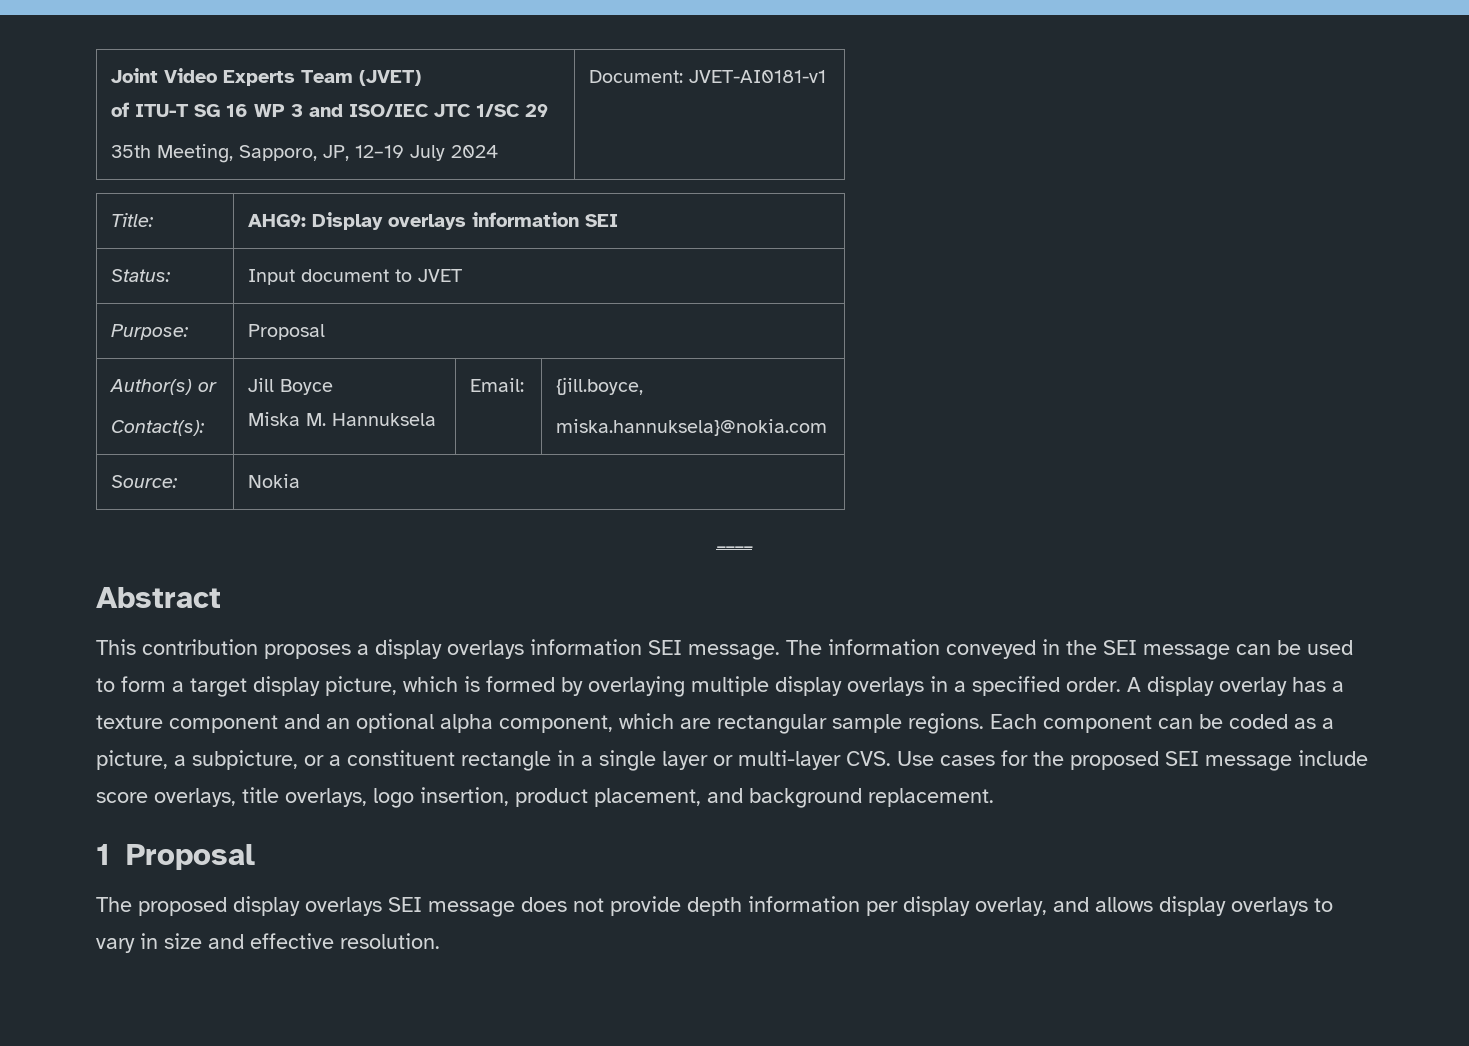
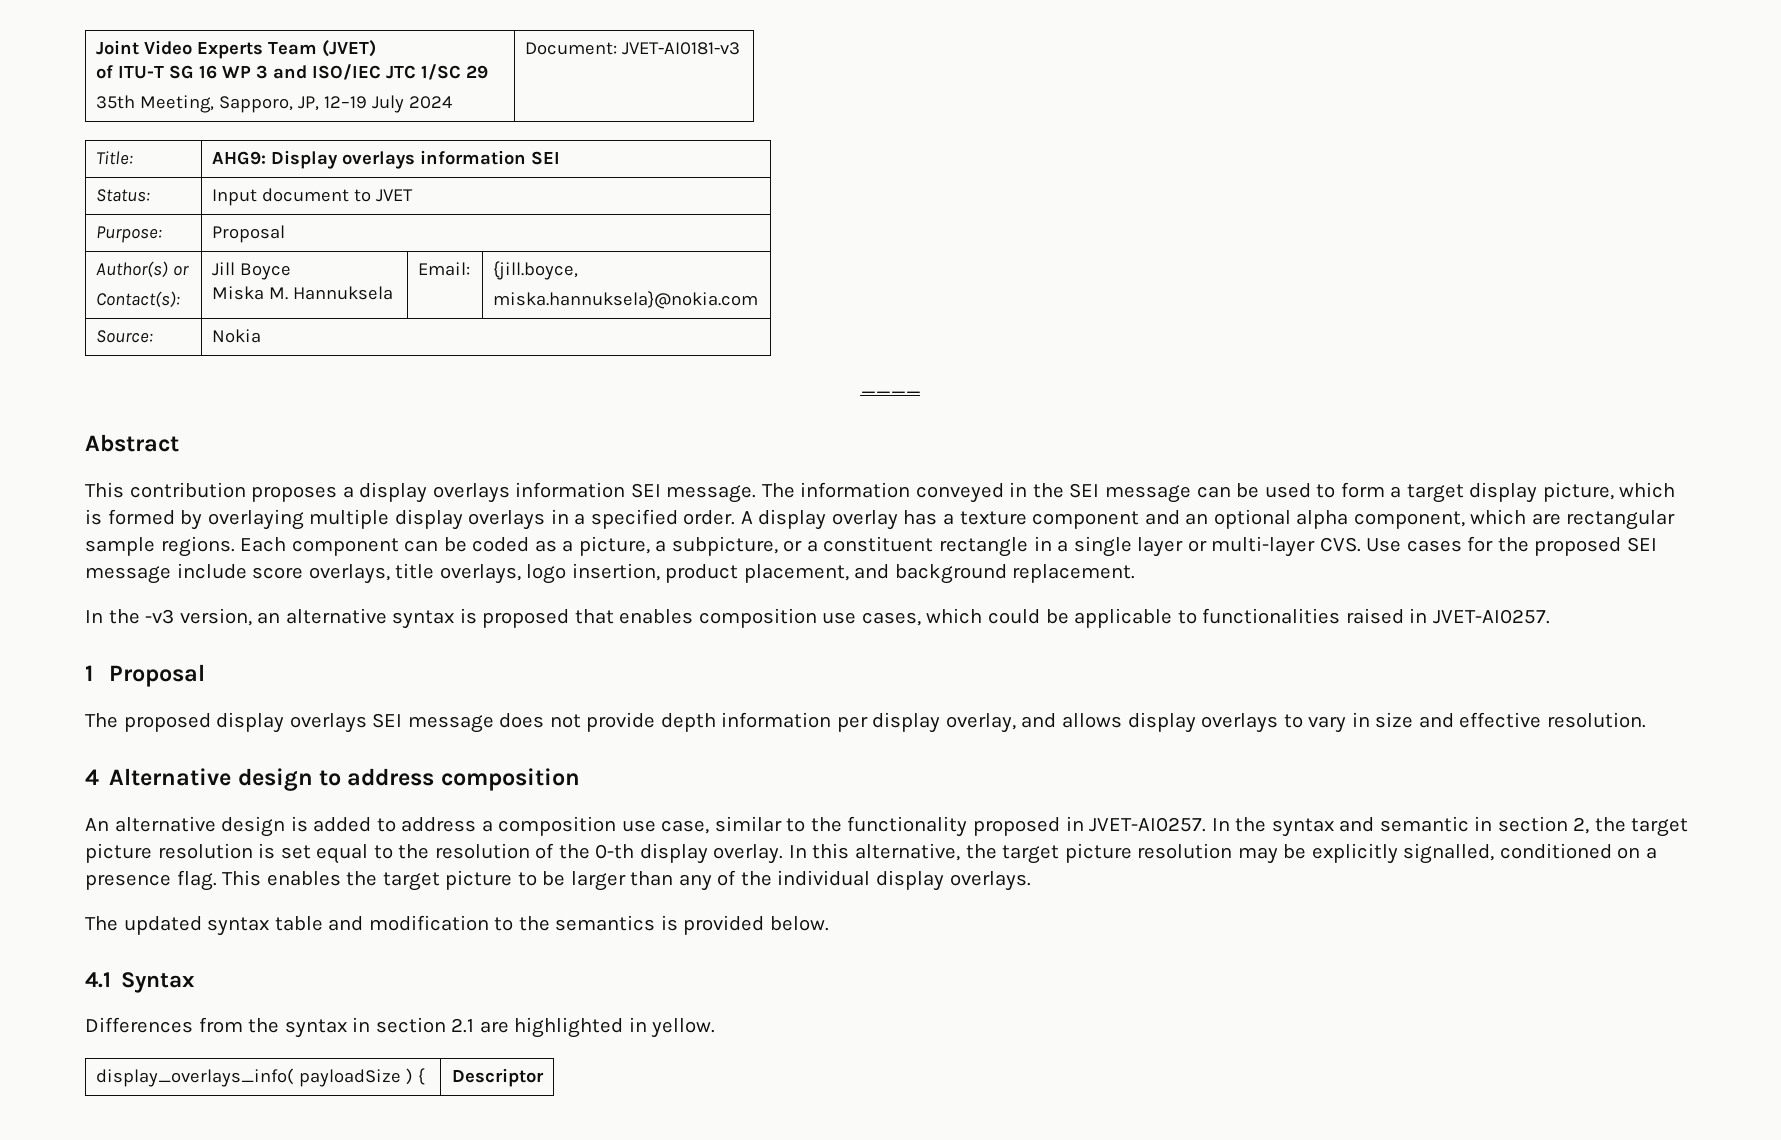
  Joint Video Experts Team (JVET)
  of ITU-T SG 16 WP 3 and ISO/IEC JTC 1/SC 29
- 35th Meeting, Sapporo, JP, 12–19 July 2024 | Document: JVET-AI0181-v1
+ 35th Meeting, Sapporo, JP, 12–19 July 2024 | Document: JVET-AI0181-v3
+ In the -v3 version, an alternative syntax is proposed that enables composition use cases, which could be applicable to functionalities raised in JVET-AI0257.
+ 4 Alternative design to address composition
+ An alternative design is added to address a composition use case, similar to the functionality proposed in JVET-AI0257. In the syntax and semantic in section 2, the target picture resolution is set equal to the resolution of the 0-th display overlay. In this alternative, the target picture resolution may be explicitly signalled, conditioned on a presence flag. This enables the target picture to be larger than any of the individual display overlays.
+ The updated syntax table and modification to the semantics is provided below.
+ 4.1 Syntax
+ Differences from the syntax in section 2.1 are highlighted in yellow.
+ display_overlays_info( payloadSize ) { | Descriptor

